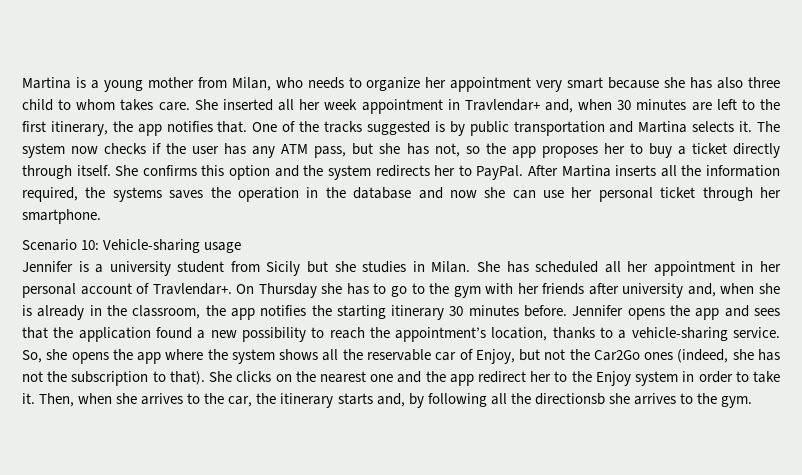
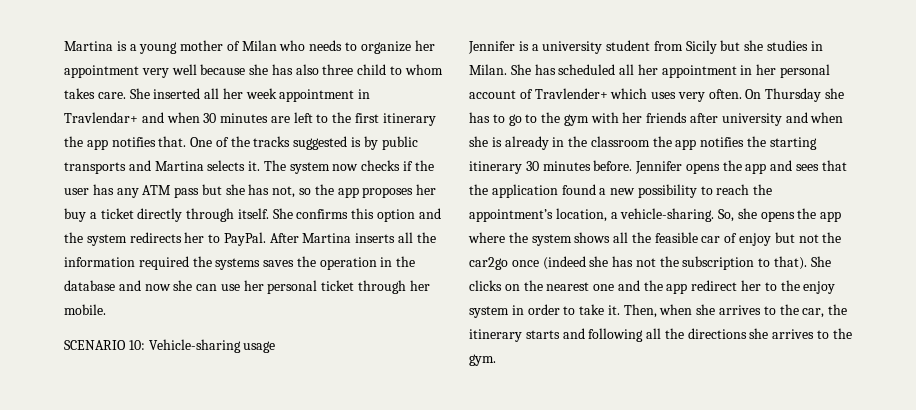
- Martina is a young mother from Milan, who needs to organize her appointment very smart because she has also three child to whom takes care.
+ Martina is a young mother of Milan who needs to organize her appointment very well because she has also three child to whom takes care.
- She inserted all her week appointment in Travlendar+ and, when 30 minutes are left to the first itinerary, the app notifies that.
+ She inserted all her week appointment in Travlendar+ and when 30 minutes are left to the first itinerary the app notifies that.
- One of the tracks suggested is by public transportation and Martina selects it.
+ One of the tracks suggested is by public transports and Martina selects it.
- The system now checks if the user has any ATM pass, but she has not, so the app proposes her to buy a ticket directly through itself.
+ The system now checks if the user has any ATM pass but she has not, so the app proposes her buy a ticket directly through itself.
- After Martina inserts all the information required, the systems saves the operation in the database and now she can use her personal ticket through her smartphone.
- Scenario 10: Vehicle-sharing usage
+ After Martina inserts all the information required the systems saves the operation in the database and now she can use her personal ticket through her mobile.
+ SCENARIO 10: Vehicle-sharing usage
- She has scheduled all her appointment in her personal account of Travlendar+.
+ She has scheduled all her appointment in her personal account of Travlender+ which uses very often.
- On Thursday she has to go to the gym with her friends after university and, when she is already in the classroom, the app notifies the starting itinerary 30 minutes before.
+ On Thursday she has to go to the gym with her friends after university and when she is already in the classroom the app notifies the starting itinerary 30 minutes before.
- Jennifer opens the app and sees that the application found a new possibility to reach the appointment’s location, thanks to a vehicle-sharing service.
+ Jennifer opens the app and sees that the application found a new possibility to reach the appointment’s location, a vehicle-sharing.
- So, she opens the app where the system shows all the reservable car of Enjoy, but not the Car2Go ones (indeed, she has not the subscription to that).
+ So, she opens the app where the system shows all the feasible car of enjoy but not the car2go once (indeed she has not the subscription to that).
- She clicks on the nearest one and the app redirect her to the Enjoy system in order to take it.
+ She clicks on the nearest one and the app redirect her to the enjoy system in order to take it.
- Then, when she arrives to the car, the itinerary starts and, by following all the directionsb she arrives to the gym.
+ Then, when she arrives to the car, the itinerary starts and following all the directions she arrives to the gym.

